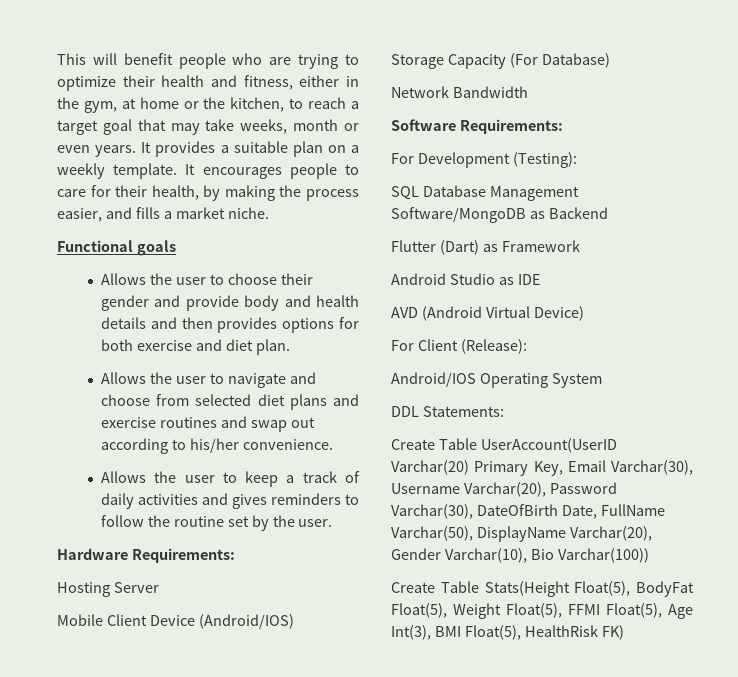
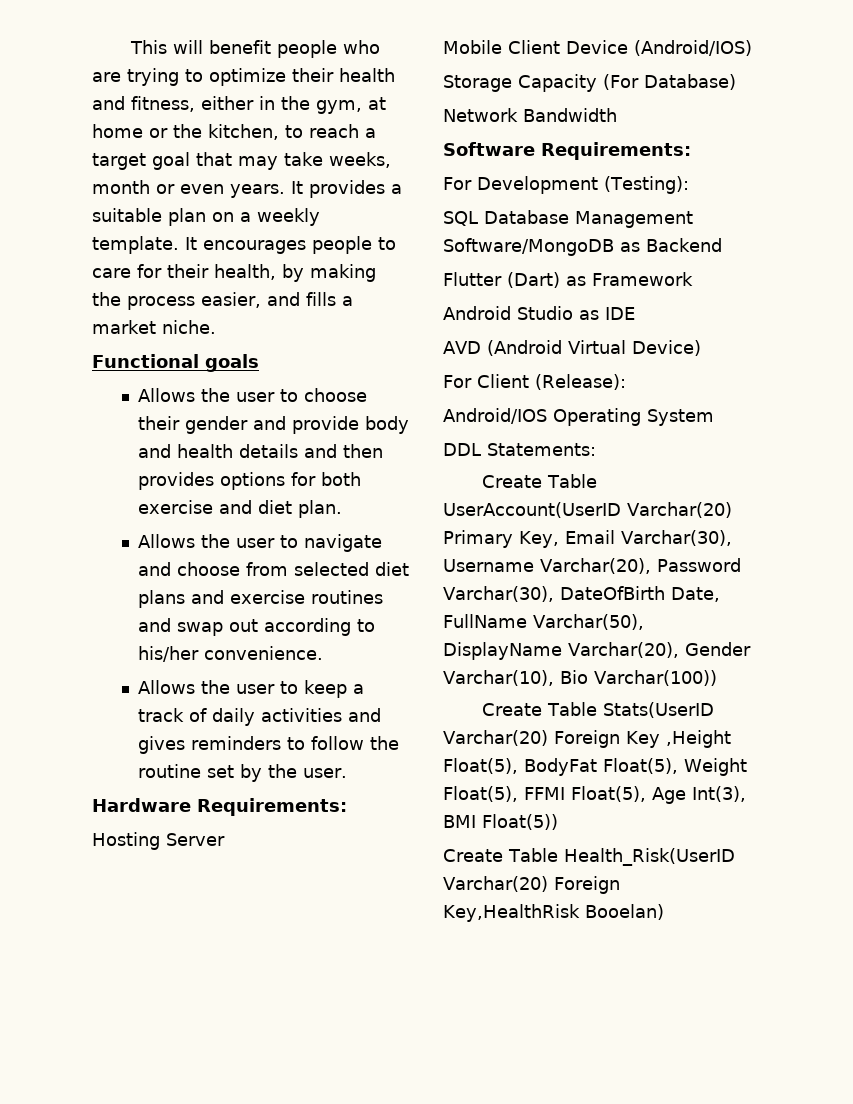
- Create Table Stats(Height Float(5), BodyFat Float(5), Weight Float(5), FFMI Float(5), Age Int(3), BMI Float(5), HealthRisk FK)
+ Create Table Stats(UserID Varchar(20) Foreign Key ,Height Float(5), BodyFat Float(5), Weight Float(5), FFMI Float(5), Age Int(3), BMI Float(5))
+ Create Table Health_Risk(UserID Varchar(20) Foreign Key,HealthRisk Booelan)

